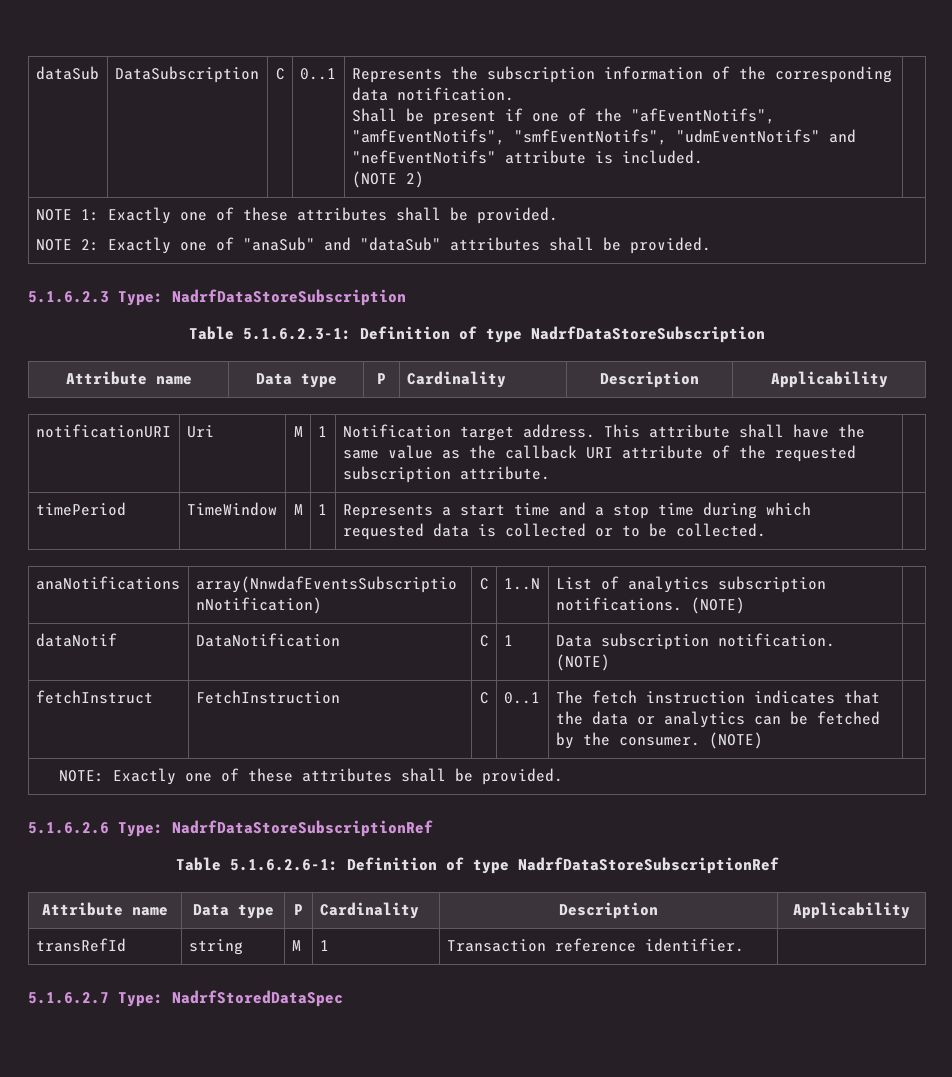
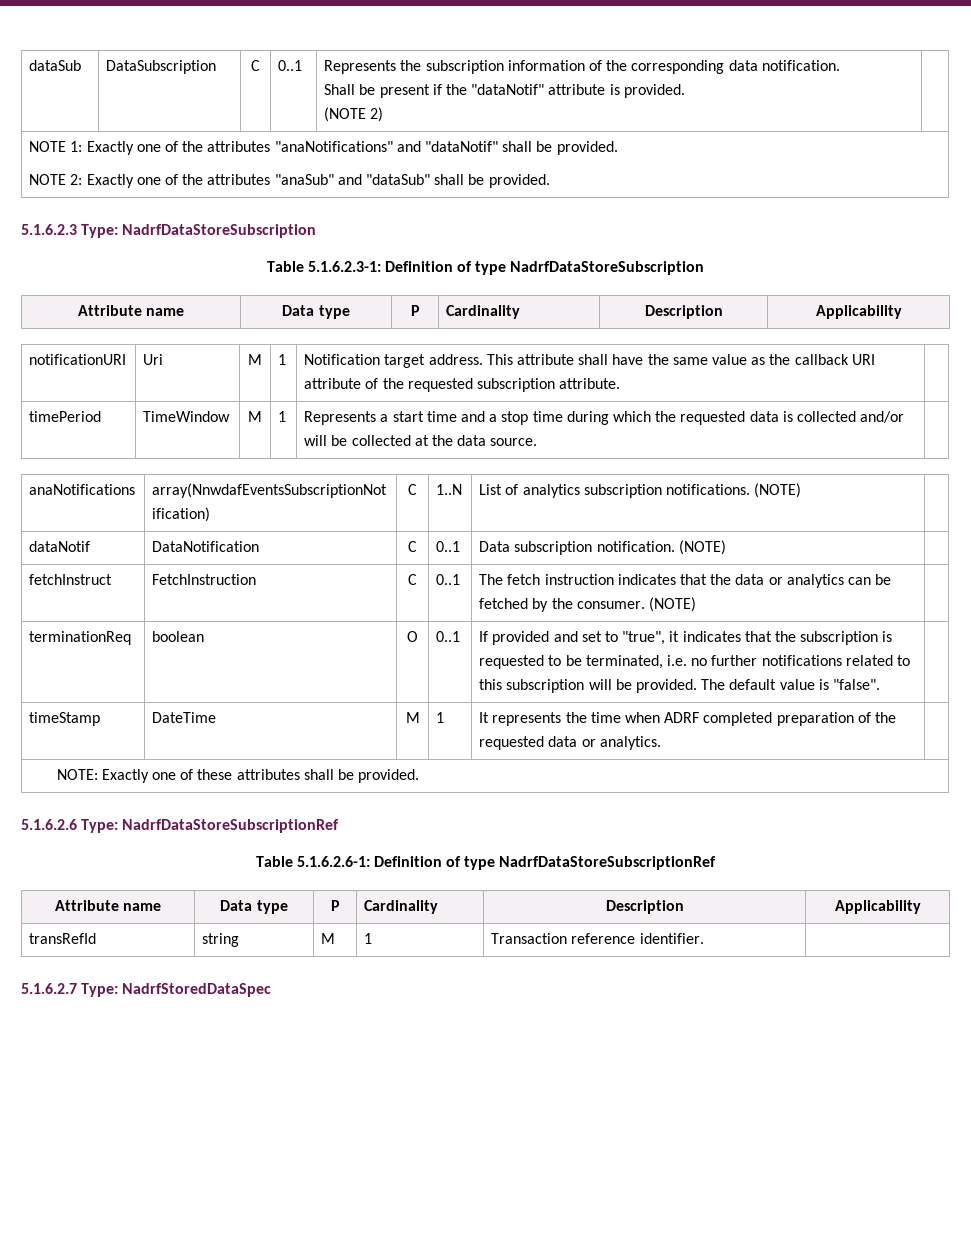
  dataSub | DataSubscription | C | 0..1 | Represents the subscription information of the corresponding data notification.
- Shall be present if one of the "afEventNotifs", "amfEventNotifs", "smfEventNotifs", "udmEventNotifs" and "nefEventNotifs" attribute is included.
+ Shall be present if the "dataNotif" attribute is provided.
- NOTE 1: Exactly one of these attributes shall be provided.
- NOTE 2: Exactly one of "anaSub" and "dataSub" attributes shall be provided.
+ NOTE 1: Exactly one of the attributes "anaNotifications" and "dataNotif" shall be provided.
+ NOTE 2: Exactly one of the attributes "anaSub" and "dataSub" shall be provided.
- timePeriod | TimeWindow | M | 1 | Represents a start time and a stop time during which requested data is collected or to be collected. |
+ timePeriod | TimeWindow | M | 1 | Represents a start time and a stop time during which the requested data is collected and/or will be collected at the data source. |
- dataNotif | DataNotification | C | 1 | Data subscription notification. (NOTE) |
+ dataNotif | DataNotification | C | 0..1 | Data subscription notification. (NOTE) |
+ terminationReq | boolean | O | 0..1 | If provided and set to "true", it indicates that the subscription is requested to be terminated, i.e. no further notifications related to this subscription will be provided. The default value is "false". |
+ timeStamp | DateTime | M | 1 | It represents the time when ADRF completed preparation of the requested data or analytics. |

